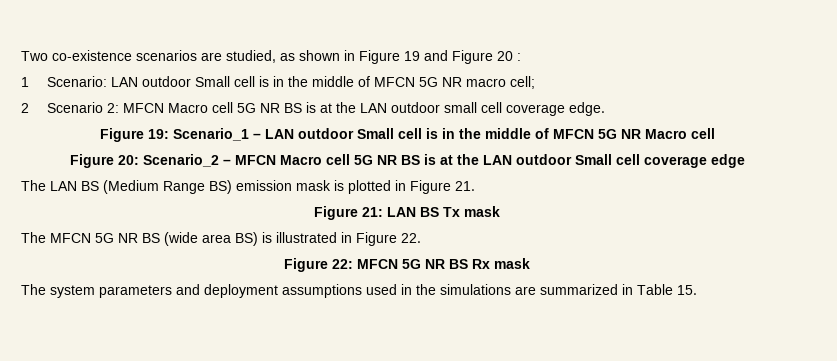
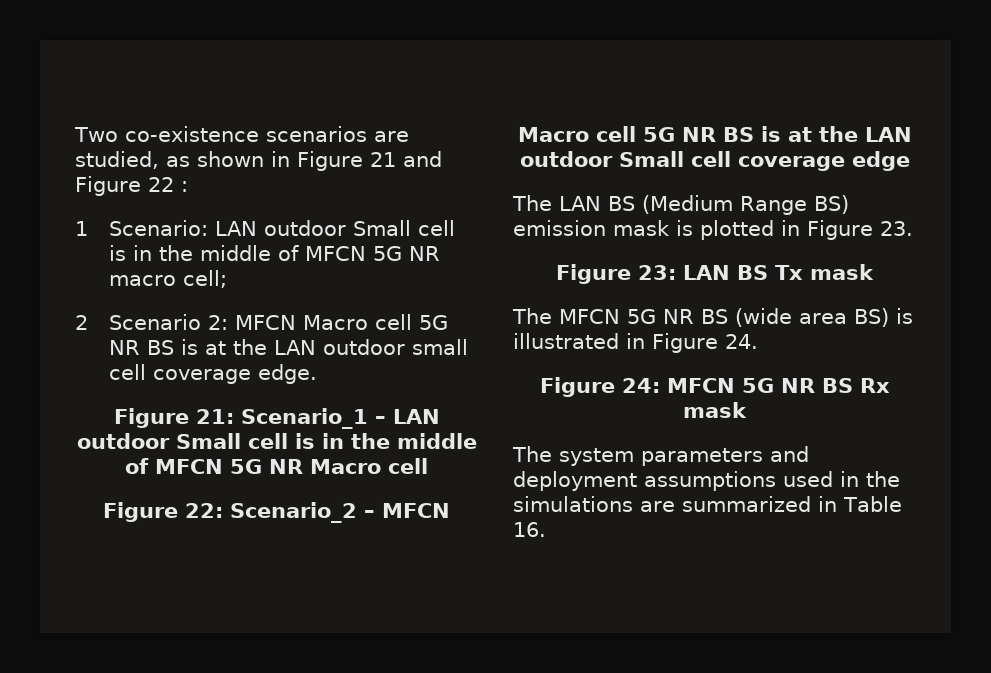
- Two co-existence scenarios are studied, as shown in Figure 19 and Figure 20 :
+ Two co-existence scenarios are studied, as shown in Figure 21 and Figure 22 :
- Figure 19: Scenario_1 – LAN outdoor Small cell is in the middle of MFCN 5G NR Macro cell
+ Figure 21: Scenario_1 – LAN outdoor Small cell is in the middle of MFCN 5G NR Macro cell
- Figure 20: Scenario_2 – MFCN Macro cell 5G NR BS is at the LAN outdoor Small cell coverage edge
+ Figure 22: Scenario_2 – MFCN Macro cell 5G NR BS is at the LAN outdoor Small cell coverage edge
- The LAN BS (Medium Range BS) emission mask is plotted in Figure 21.
- Figure 21: LAN BS Tx mask
+ The LAN BS (Medium Range BS) emission mask is plotted in Figure 23.
+ Figure 23: LAN BS Tx mask
- The MFCN 5G NR BS (wide area BS) is illustrated in Figure 22.
- Figure 22: MFCN 5G NR BS Rx mask
+ The MFCN 5G NR BS (wide area BS) is illustrated in Figure 24.
+ Figure 24: MFCN 5G NR BS Rx mask
- The system parameters and deployment assumptions used in the simulations are summarized in Table 15.
+ The system parameters and deployment assumptions used in the simulations are summarized in Table 16.

